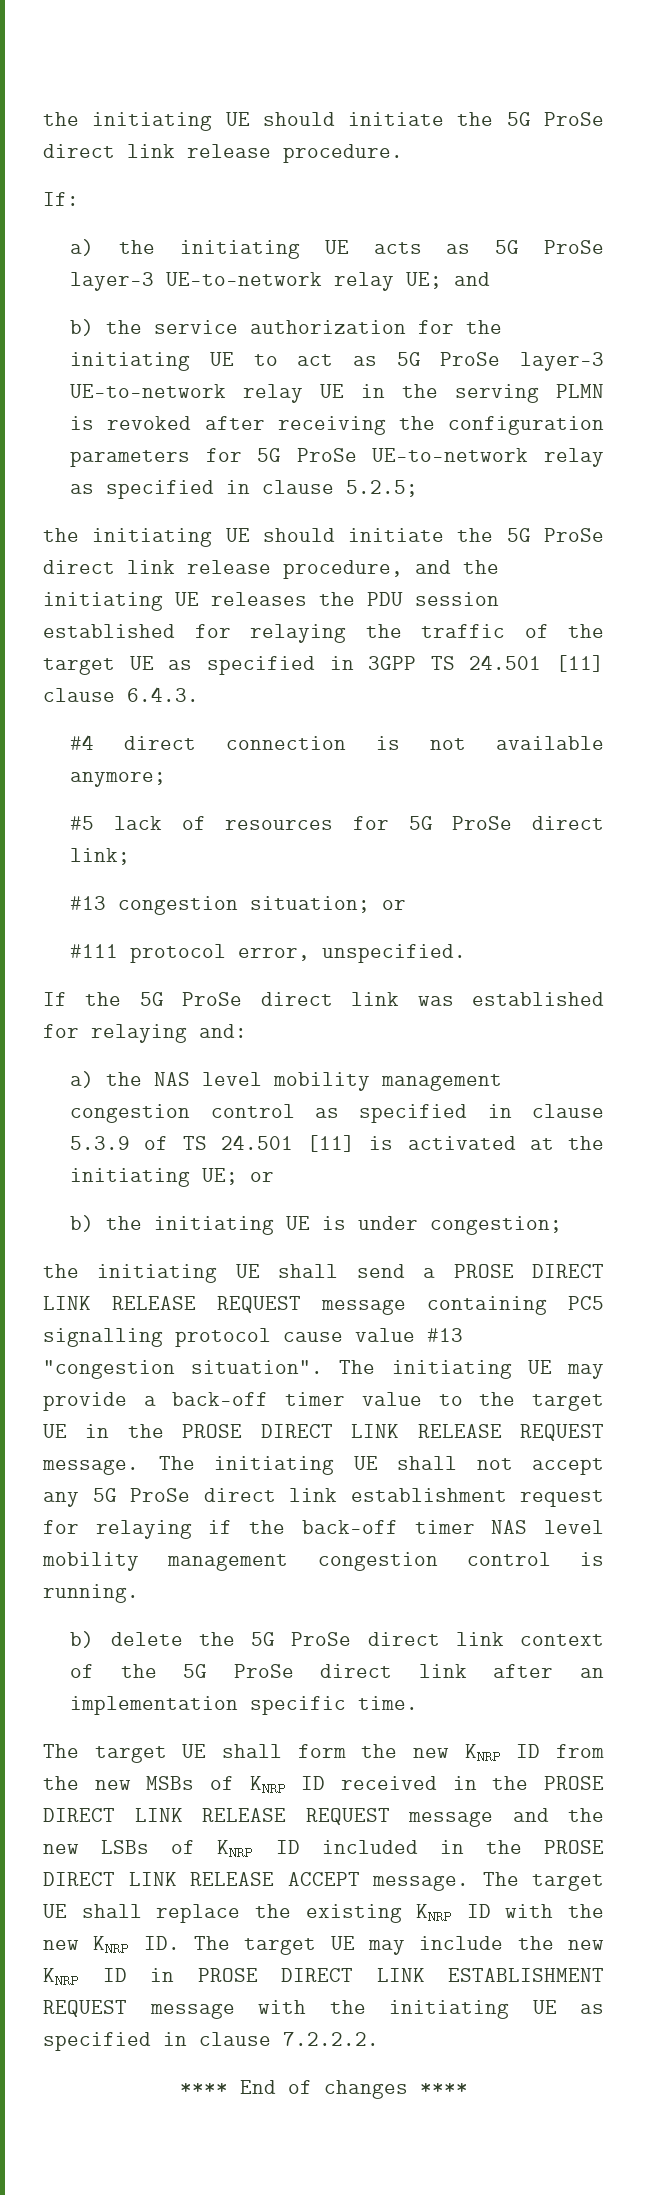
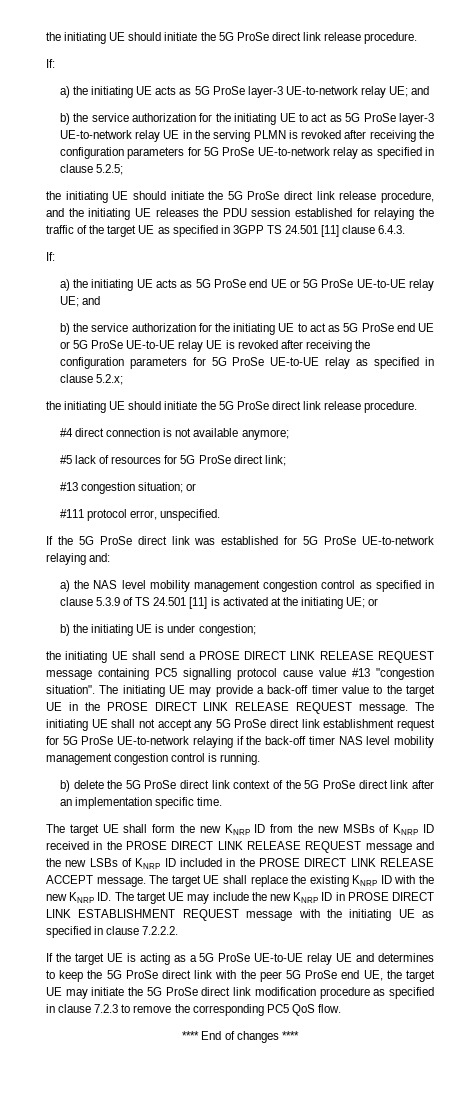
  the initiating UE should initiate the 5G ProSe direct link release procedure, and the initiating UE releases the PDU session established for relaying the traffic of the target UE as specified in 3GPP TS 24.501 [11] clause 6.4.3.
+ If:
+ a) the initiating UE acts as 5G ProSe end UE or 5G ProSe UE-to-UE relay UE; and
+ b) the service authorization for the initiating UE to act as 5G ProSe end UE or 5G ProSe UE-to-UE relay UE is revoked after receiving the configuration parameters for 5G ProSe UE-to-UE relay as specified in clause 5.2.x;
+ the initiating UE should initiate the 5G ProSe direct link release procedure.
- If the 5G ProSe direct link was established for relaying and:
+ If the 5G ProSe direct link was established for 5G ProSe UE-to-network relaying and:
- The initiating UE shall not accept any 5G ProSe direct link establishment request for relaying if the back-off timer NAS level mobility management congestion control is running.
+ The initiating UE shall not accept any 5G ProSe direct link establishment request for 5G ProSe UE-to-network relaying if the back-off timer NAS level mobility management congestion control is running.
+ If the target UE is acting as a 5G ProSe UE-to-UE relay UE and determines to keep the 5G ProSe direct link with the peer 5G ProSe end UE, the target UE may initiate the 5G ProSe direct link modification procedure as specified in clause 7.2.3 to remove the corresponding PC5 QoS flow.

